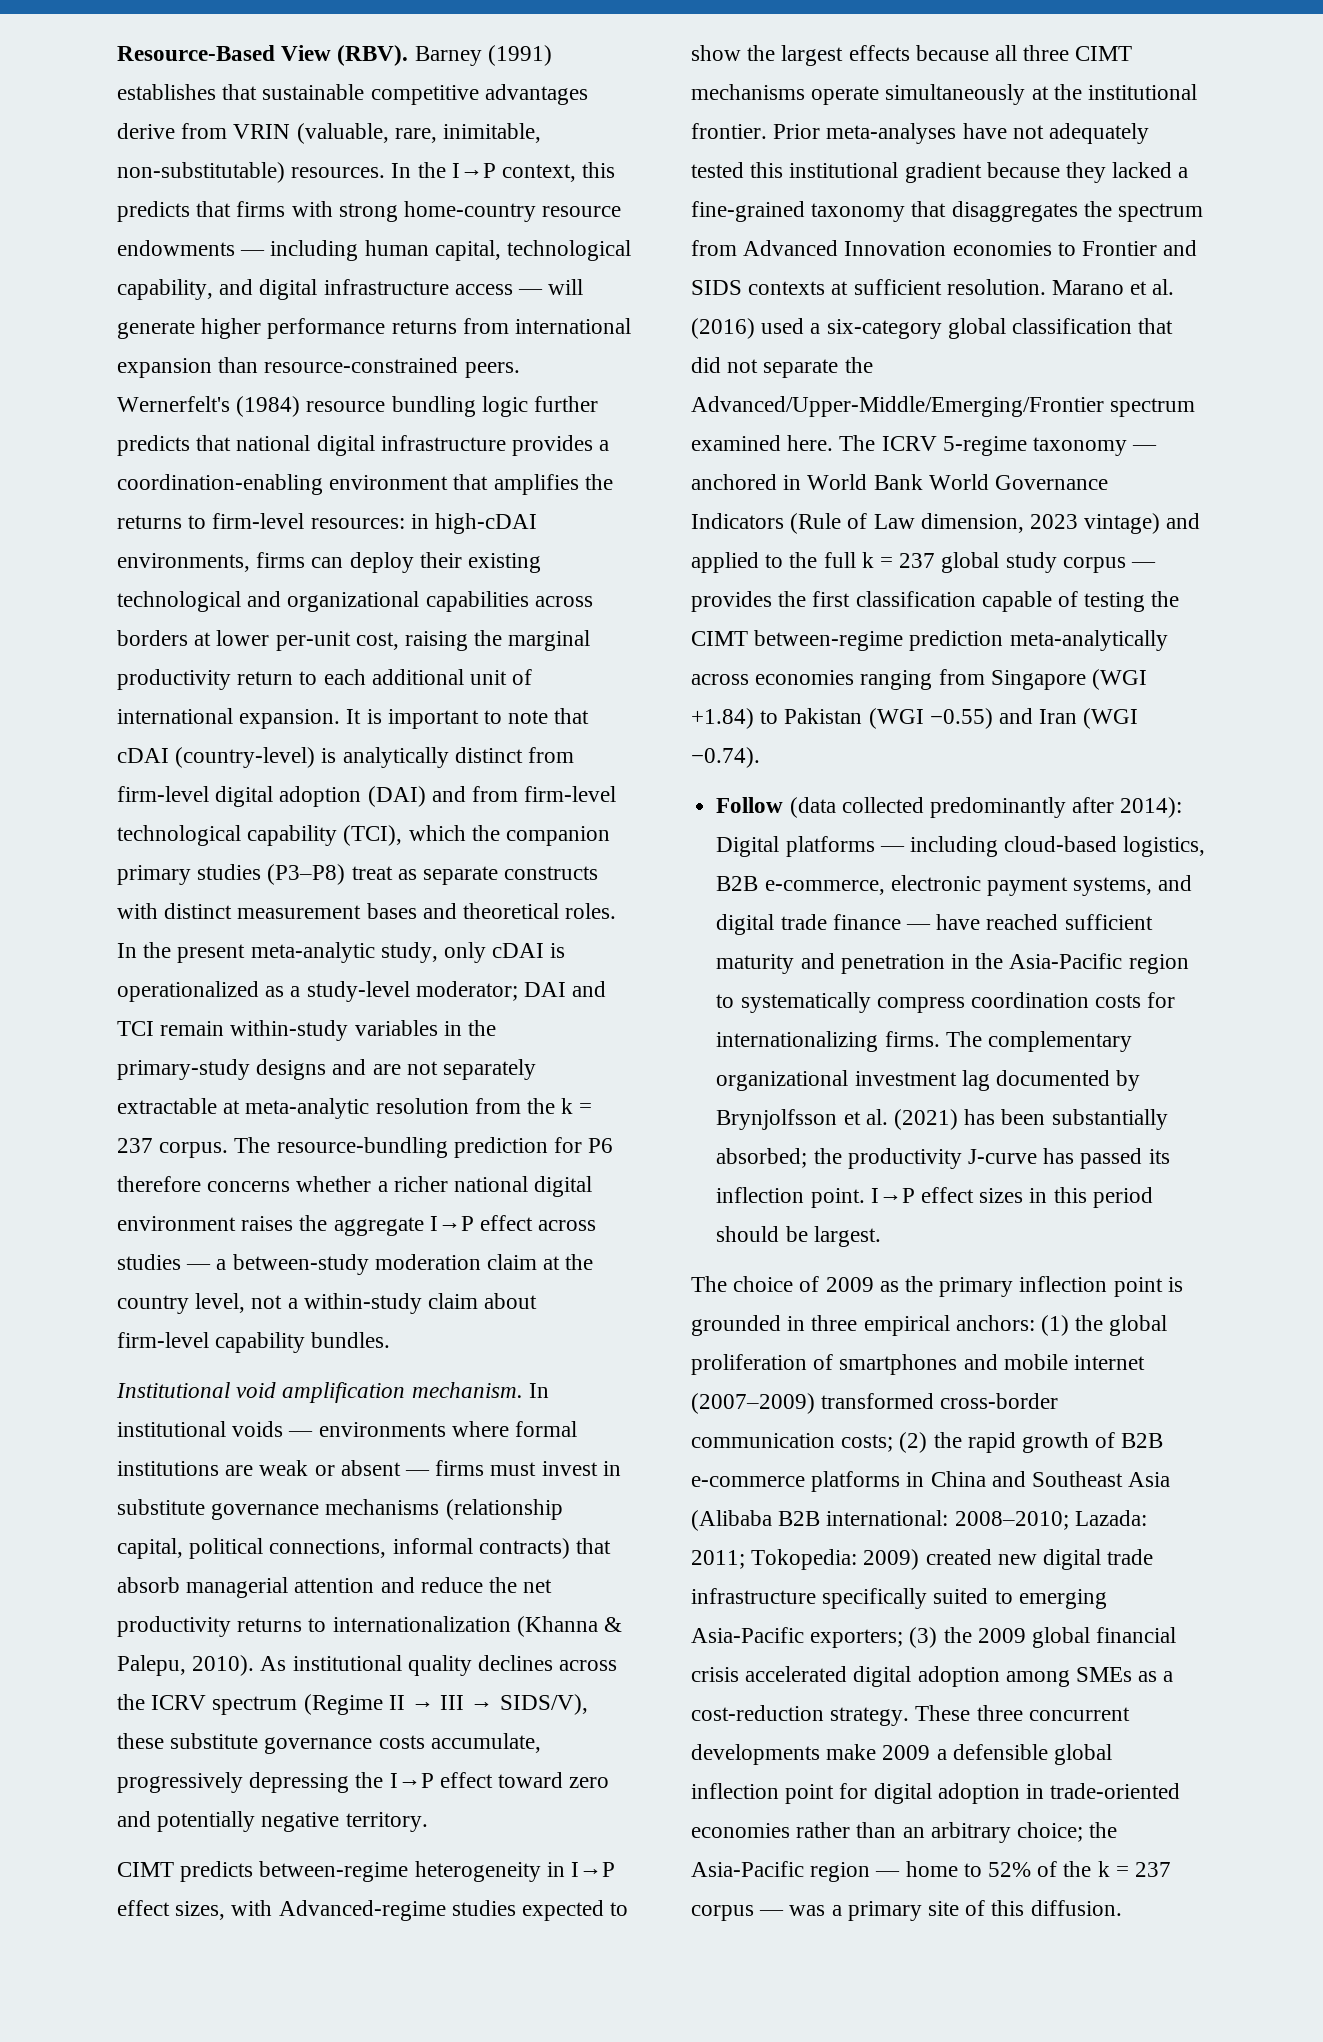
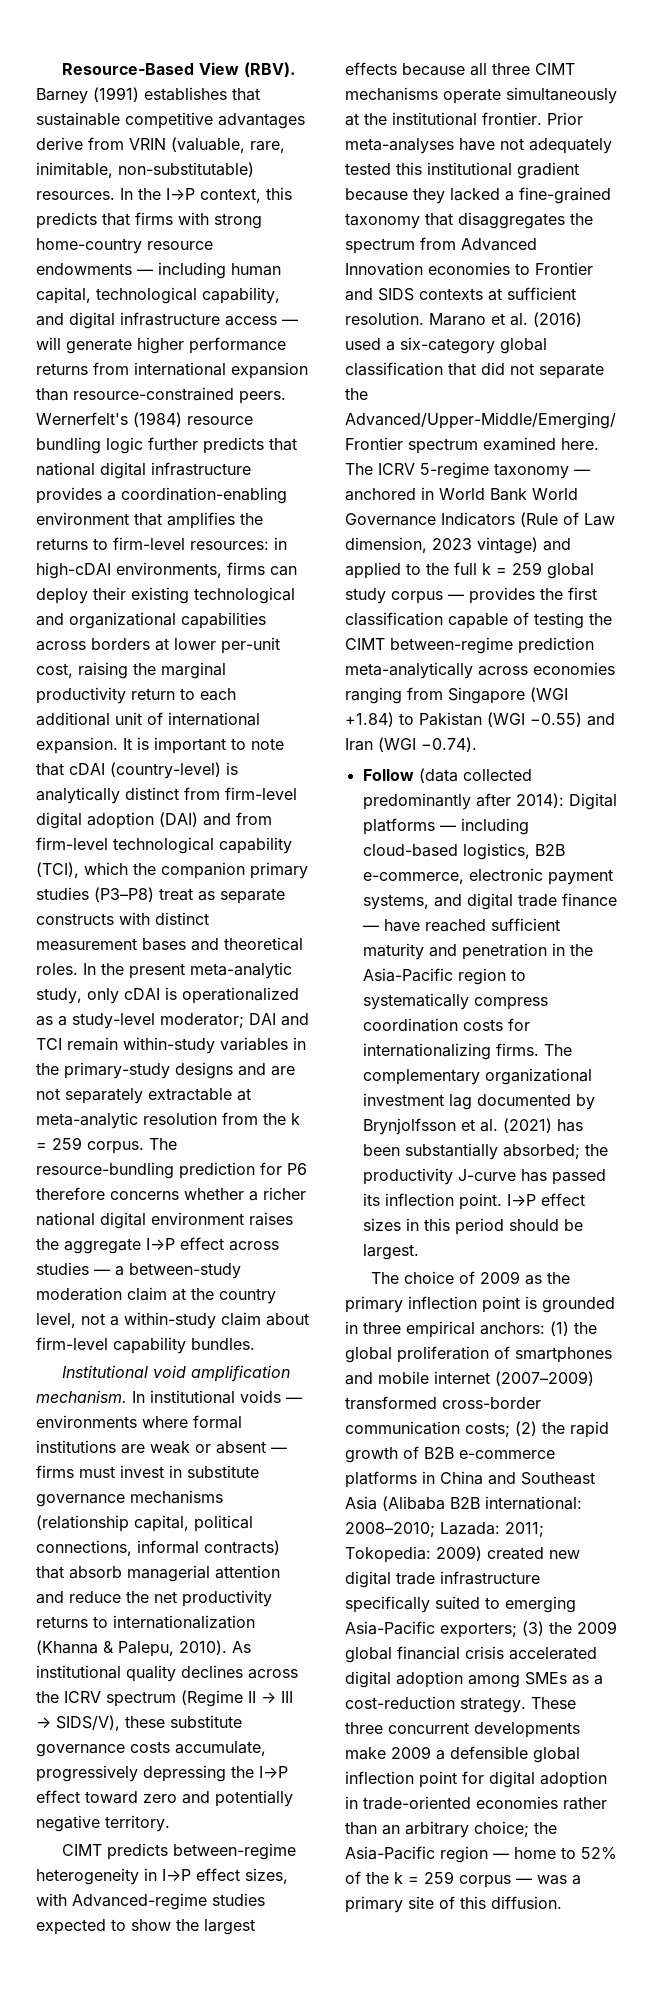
- In the present meta-analytic study, only cDAI is operationalized as a study-level moderator; DAI and TCI remain within-study variables in the primary-study designs and are not separately extractable at meta-analytic resolution from the k = 237 corpus.
+ In the present meta-analytic study, only cDAI is operationalized as a study-level moderator; DAI and TCI remain within-study variables in the primary-study designs and are not separately extractable at meta-analytic resolution from the k = 259 corpus.
- The ICRV 5-regime taxonomy — anchored in World Bank World Governance Indicators (Rule of Law dimension, 2023 vintage) and applied to the full k = 237 global study corpus — provides the first classification capable of testing the CIMT between-regime prediction meta-analytically across economies ranging from Singapore (WGI +1.84) to Pakistan (WGI −0.55) and Iran (WGI −0.74).
+ The ICRV 5-regime taxonomy — anchored in World Bank World Governance Indicators (Rule of Law dimension, 2023 vintage) and applied to the full k = 259 global study corpus — provides the first classification capable of testing the CIMT between-regime prediction meta-analytically across economies ranging from Singapore (WGI +1.84) to Pakistan (WGI −0.55) and Iran (WGI −0.74).
- These three concurrent developments make 2009 a defensible global inflection point for digital adoption in trade-oriented economies rather than an arbitrary choice; the Asia-Pacific region — home to 52% of the k = 237 corpus — was a primary site of this diffusion.
+ These three concurrent developments make 2009 a defensible global inflection point for digital adoption in trade-oriented economies rather than an arbitrary choice; the Asia-Pacific region — home to 52% of the k = 259 corpus — was a primary site of this diffusion.

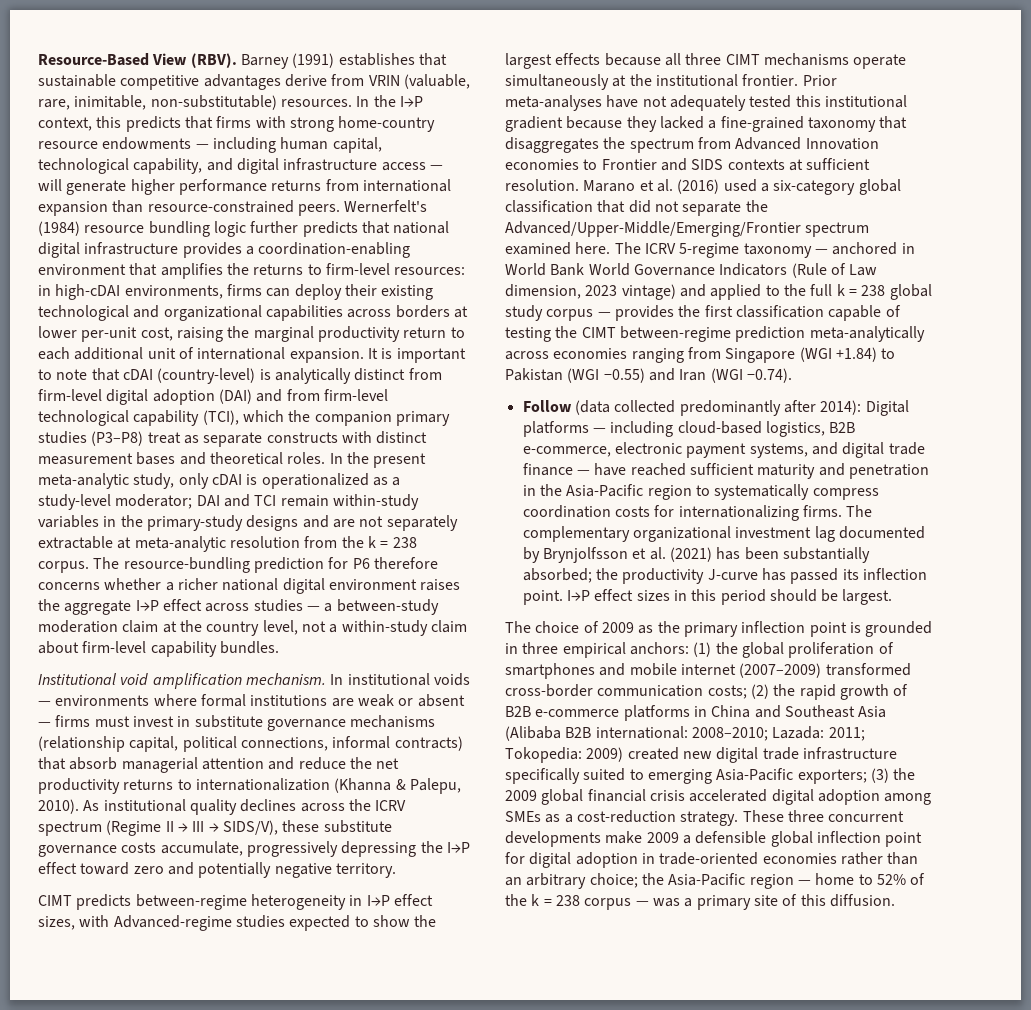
- In the present meta-analytic study, only cDAI is operationalized as a study-level moderator; DAI and TCI remain within-study variables in the primary-study designs and are not separately extractable at meta-analytic resolution from the k = 259 corpus.
+ In the present meta-analytic study, only cDAI is operationalized as a study-level moderator; DAI and TCI remain within-study variables in the primary-study designs and are not separately extractable at meta-analytic resolution from the k = 238 corpus.
- The ICRV 5-regime taxonomy — anchored in World Bank World Governance Indicators (Rule of Law dimension, 2023 vintage) and applied to the full k = 259 global study corpus — provides the first classification capable of testing the CIMT between-regime prediction meta-analytically across economies ranging from Singapore (WGI +1.84) to Pakistan (WGI −0.55) and Iran (WGI −0.74).
+ The ICRV 5-regime taxonomy — anchored in World Bank World Governance Indicators (Rule of Law dimension, 2023 vintage) and applied to the full k = 238 global study corpus — provides the first classification capable of testing the CIMT between-regime prediction meta-analytically across economies ranging from Singapore (WGI +1.84) to Pakistan (WGI −0.55) and Iran (WGI −0.74).
- These three concurrent developments make 2009 a defensible global inflection point for digital adoption in trade-oriented economies rather than an arbitrary choice; the Asia-Pacific region — home to 52% of the k = 259 corpus — was a primary site of this diffusion.
+ These three concurrent developments make 2009 a defensible global inflection point for digital adoption in trade-oriented economies rather than an arbitrary choice; the Asia-Pacific region — home to 52% of the k = 238 corpus — was a primary site of this diffusion.

